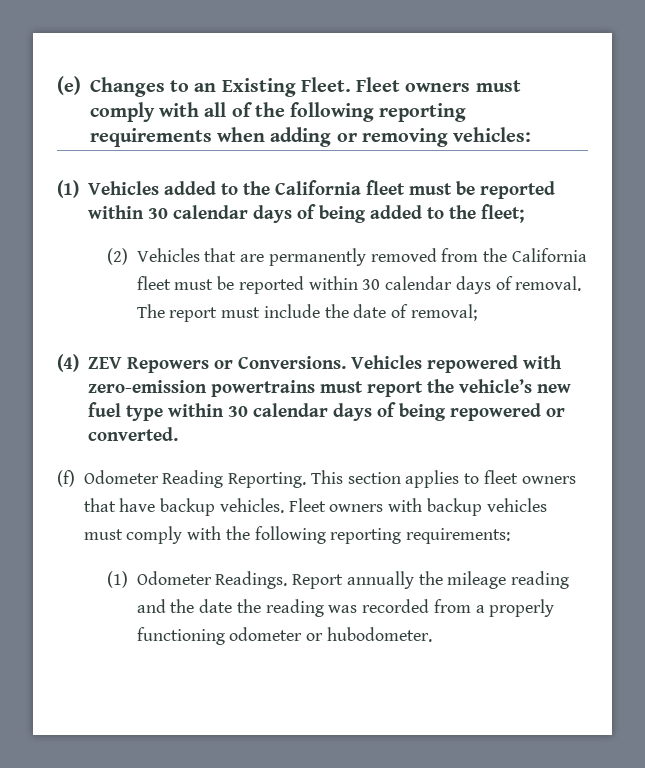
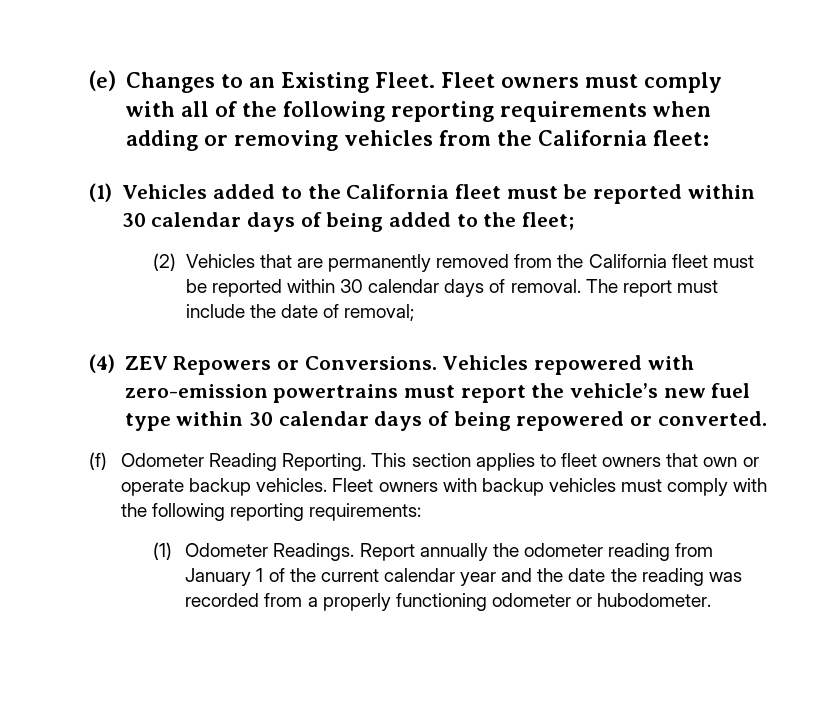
- Fleet owners must comply with all of the following reporting requirements when adding or removing vehicles:
+ Fleet owners must comply with all of the following reporting requirements when adding or removing vehicles from the California fleet:
- This section applies to fleet owners that have backup vehicles.
+ This section applies to fleet owners that own or operate backup vehicles.
- Report annually the mileage reading and the date the reading was recorded from a properly functioning odometer or hubodometer.
+ Report annually the odometer reading from January 1 of the current calendar year and the date the reading was recorded from a properly functioning odometer or hubodometer.

